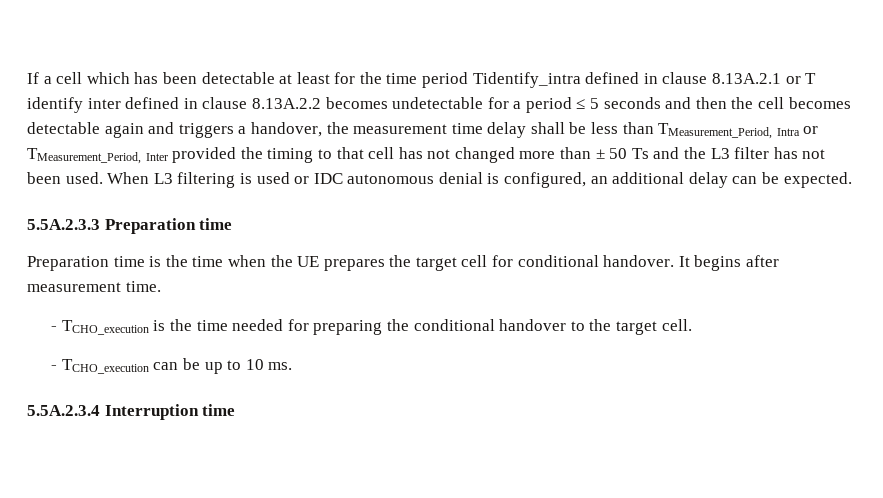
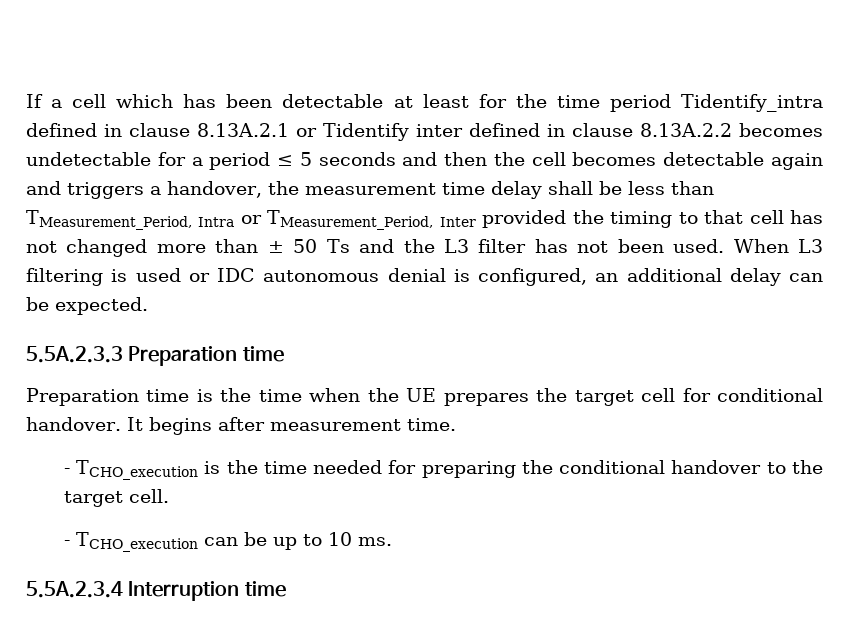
- If a cell which has been detectable at least for the time period Tidentify_intra defined in clause 8.13A.2.1 or T identify inter defined in clause 8.13A.2.2 becomes undetectable for a period ≤ 5 seconds and then the cell becomes detectable again and triggers a handover, the measurement time delay shall be less than TMeasurement_Period, Intra or TMeasurement_Period, Inter provided the timing to that cell has not changed more than ± 50 Ts and the L3 filter has not been used.
+ If a cell which has been detectable at least for the time period Tidentify_intra defined in clause 8.13A.2.1 or Tidentify inter defined in clause 8.13A.2.2 becomes undetectable for a period ≤ 5 seconds and then the cell becomes detectable again and triggers a handover, the measurement time delay shall be less than TMeasurement_Period, Intra or TMeasurement_Period, Inter provided the timing to that cell has not changed more than ± 50 Ts and the L3 filter has not been used.

